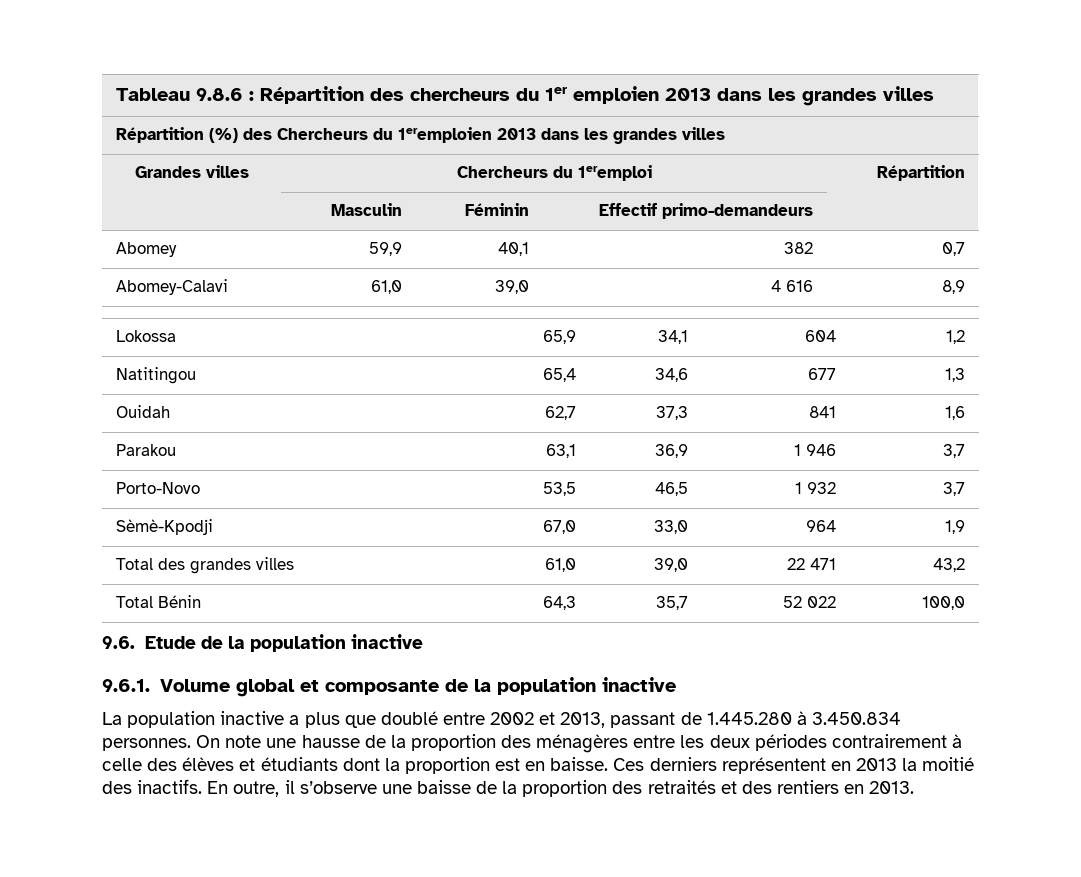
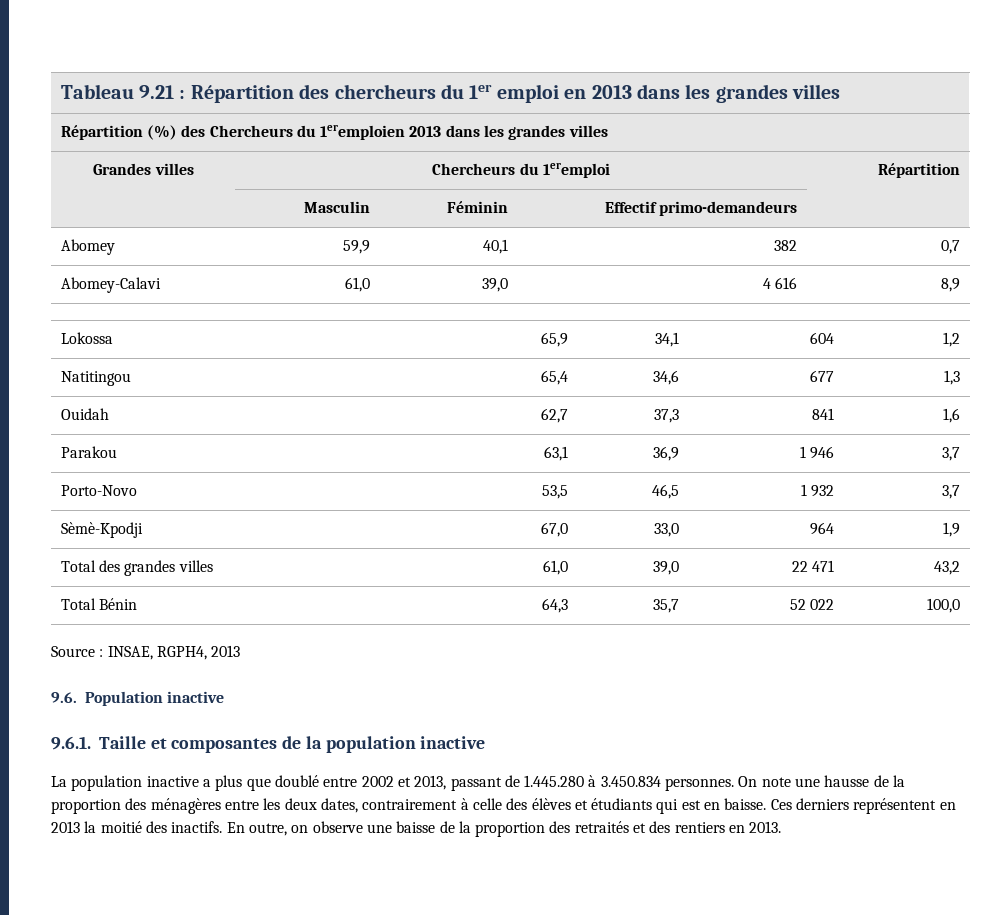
- Tableau 9.8.6 : Répartition des chercheurs du 1er emploien 2013 dans les grandes villes
+ Tableau 9.21 : Répartition des chercheurs du 1er emploi en 2013 dans les grandes villes
- 9.6. Etude de la population inactive
- 9.6.1. Volume global et composante de la population inactive
+ Source : INSAE, RGPH4, 2013
+ 9.6. Population inactive
+ 9.6.1. Taille et composantes de la population inactive
- On note une hausse de la proportion des ménagères entre les deux périodes contrairement à celle des élèves et étudiants dont la proportion est en baisse.
+ On note une hausse de la proportion des ménagères entre les deux dates, contrairement à celle des élèves et étudiants qui est en baisse.
- En outre, il s’observe une baisse de la proportion des retraités et des rentiers en 2013.
+ En outre, on observe une baisse de la proportion des retraités et des rentiers en 2013.

